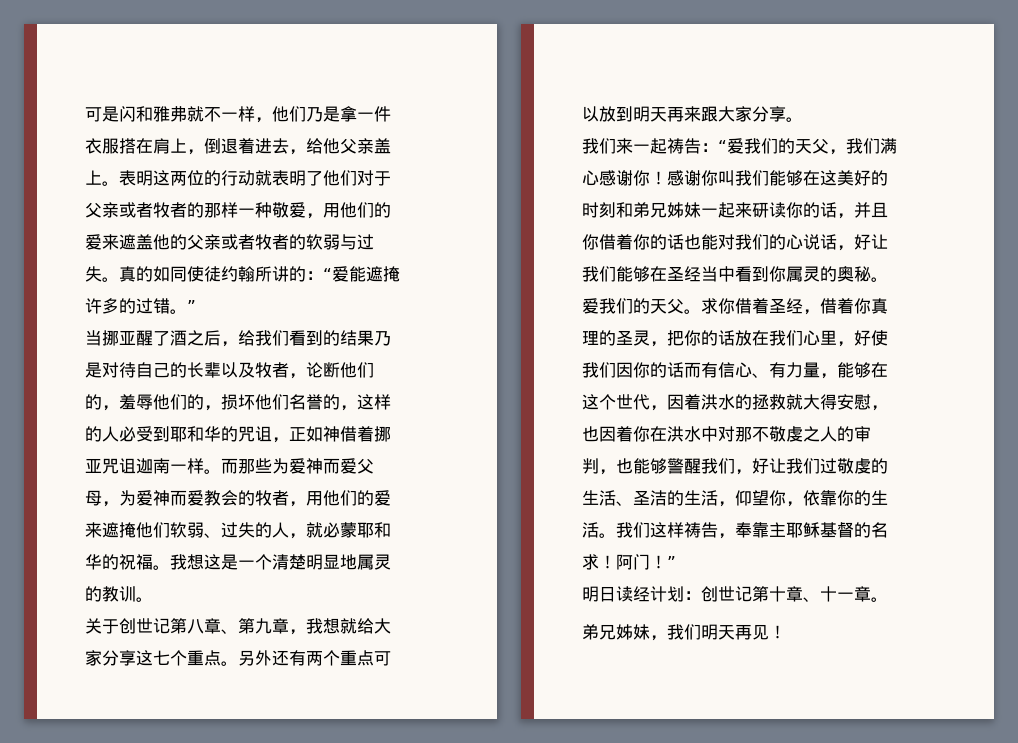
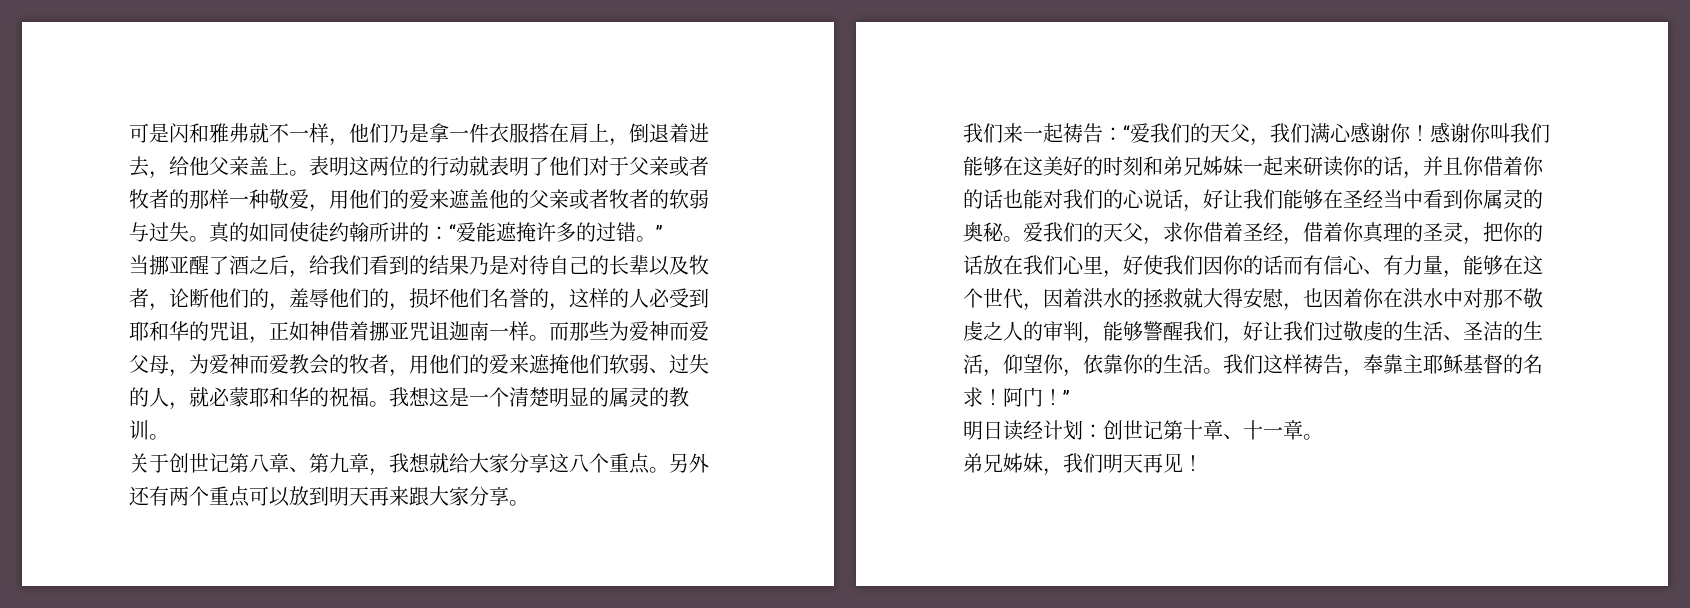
- 我想这是一个清楚明显地属灵的教训。
+ 我想这是一个清楚明显的属灵的教训。
- 关于创世记第八章、第九章，我想就给大家分享这七个重点。
+ 关于创世记第八章、第九章，我想就给大家分享这八个重点。
- 爱我们的天父。求你借着圣经，借着你真理的圣灵，把你的话放在我们心里，好使我们因你的话而有信心、有力量，能够在这个世代，因着洪水的拯救就大得安慰，也因着你在洪水中对那不敬虔之人的审判，也能够警醒我们，好让我们过敬虔的生活、圣洁的生活，仰望你，依靠你的生活。
+ 爱我们的天父，求你借着圣经，借着你真理的圣灵，把你的话放在我们心里，好使我们因你的话而有信心、有力量，能够在这个世代，因着洪水的拯救就大得安慰，也因着你在洪水中对那不敬虔之人的审判，能够警醒我们，好让我们过敬虔的生活、圣洁的生活，仰望你，依靠你的生活。

